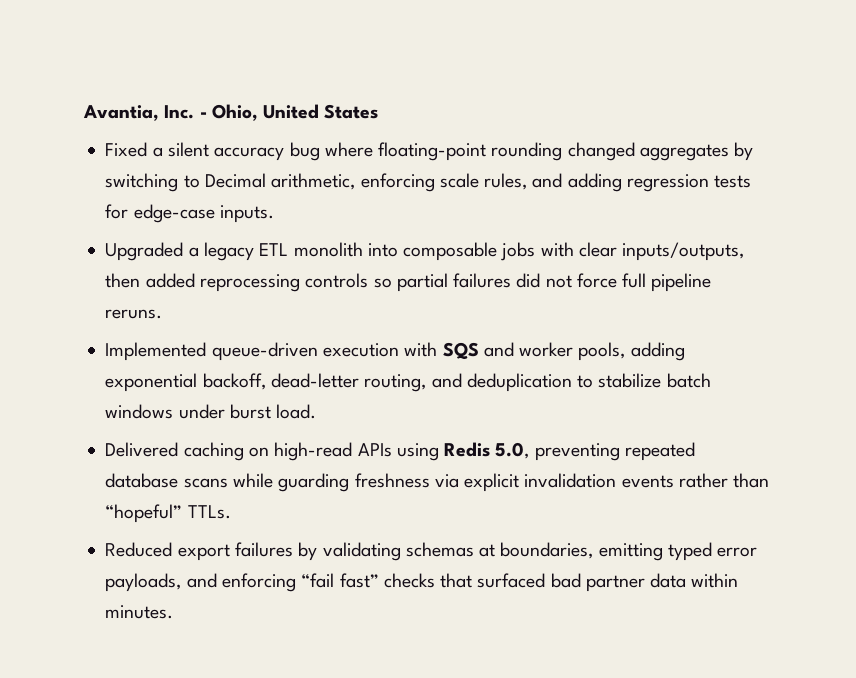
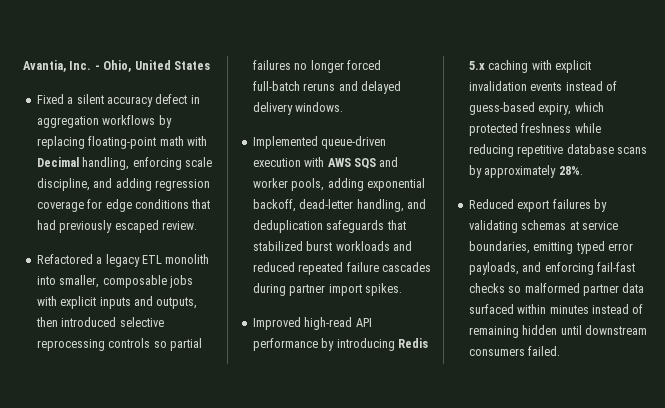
- Fixed a silent accuracy bug where floating-point rounding changed aggregates by switching to Decimal arithmetic, enforcing scale rules, and adding regression tests for edge-case inputs.
- Upgraded a legacy ETL monolith into composable jobs with clear inputs/outputs, then added reprocessing controls so partial failures did not force full pipeline reruns.
+ Fixed a silent accuracy defect in aggregation workflows by replacing floating-point math with Decimal handling, enforcing scale discipline, and adding regression coverage for edge conditions that had previously escaped review.
+ Refactored a legacy ETL monolith into smaller, composable jobs with explicit inputs and outputs, then introduced selective reprocessing controls so partial failures no longer forced full-batch reruns and delayed delivery windows.
- Implemented queue-driven execution with SQS and worker pools, adding exponential backoff, dead-letter routing, and deduplication to stabilize batch windows under burst load.
- Delivered caching on high-read APIs using Redis 5.0, preventing repeated database scans while guarding freshness via explicit invalidation events rather than “hopeful” TTLs.
+ Implemented queue-driven execution with AWS SQS and worker pools, adding exponential backoff, dead-letter handling, and deduplication safeguards that stabilized burst workloads and reduced repeated failure cascades during partner import spikes.
+ Improved high-read API performance by introducing Redis 5.x caching with explicit invalidation events instead of guess-based expiry, which protected freshness while reducing repetitive database scans by approximately 28%.
- Reduced export failures by validating schemas at boundaries, emitting typed error payloads, and enforcing “fail fast” checks that surfaced bad partner data within minutes.
+ Reduced export failures by validating schemas at service boundaries, emitting typed error payloads, and enforcing fail-fast checks so malformed partner data surfaced within minutes instead of remaining hidden until downstream consumers failed.

